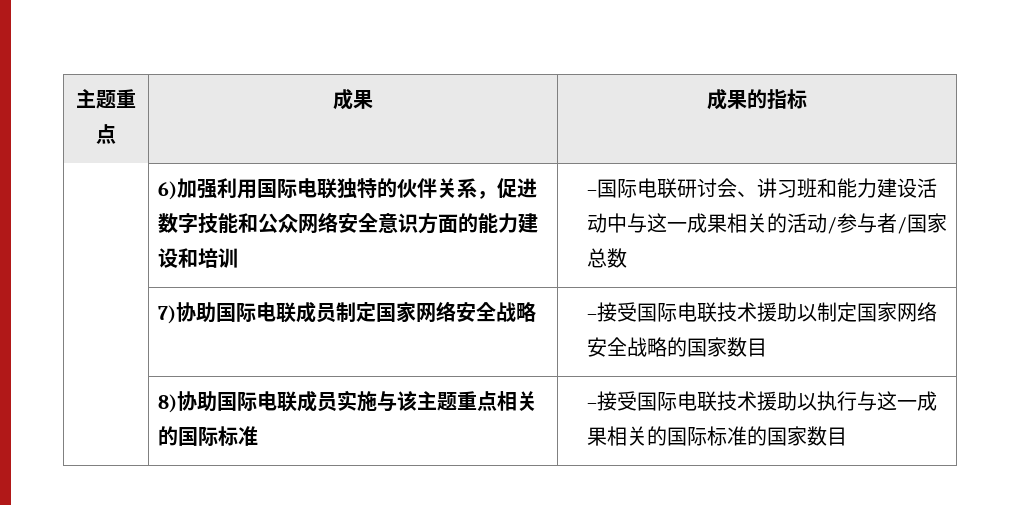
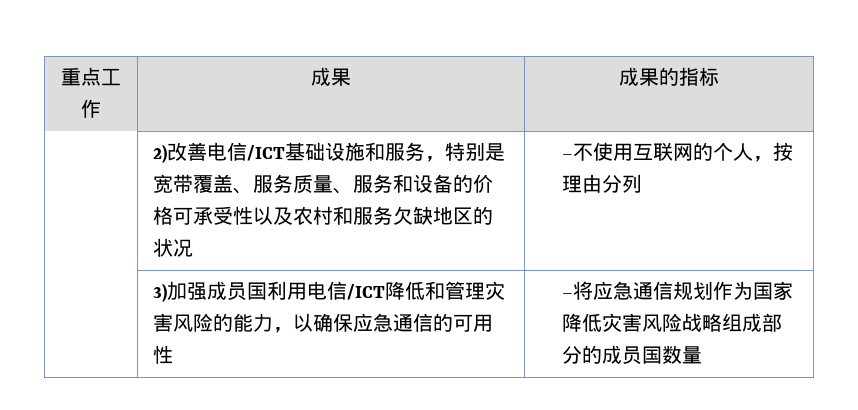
- 主题重点 | 成果 | 成果的指标
+ 重点工作 | 成果 | 成果的指标
- 6)加强利用国际电联独特的伙伴关系，促进数字技能和公众网络安全意识方面的能力建设和培训 | –国际电联研讨会、讲习班和能力建设活动中与这一成果相关的活动/参与者/国家总数
- | 7)协助国际电联成员制定国家网络安全战略 | –接受国际电联技术援助以制定国家网络安全战略的国家数目
- | 8)协助国际电联成员实施与该主题重点相关的国际标准 | –接受国际电联技术援助以执行与这一成果相关的国际标准的国家数目
+ 2)改善电信/ICT基础设施和服务，特别是宽带覆盖、服务质量、服务和设备的价格可承受性以及农村和服务欠缺地区的状况 | –不使用互联网的个人，按理由分列
+ | 3)加强成员国利用电信/ICT降低和管理灾害风险的能力，以确保应急通信的可用性 | –将应急通信规划作为国家降低灾害风险战略组成部分的成员国数量

